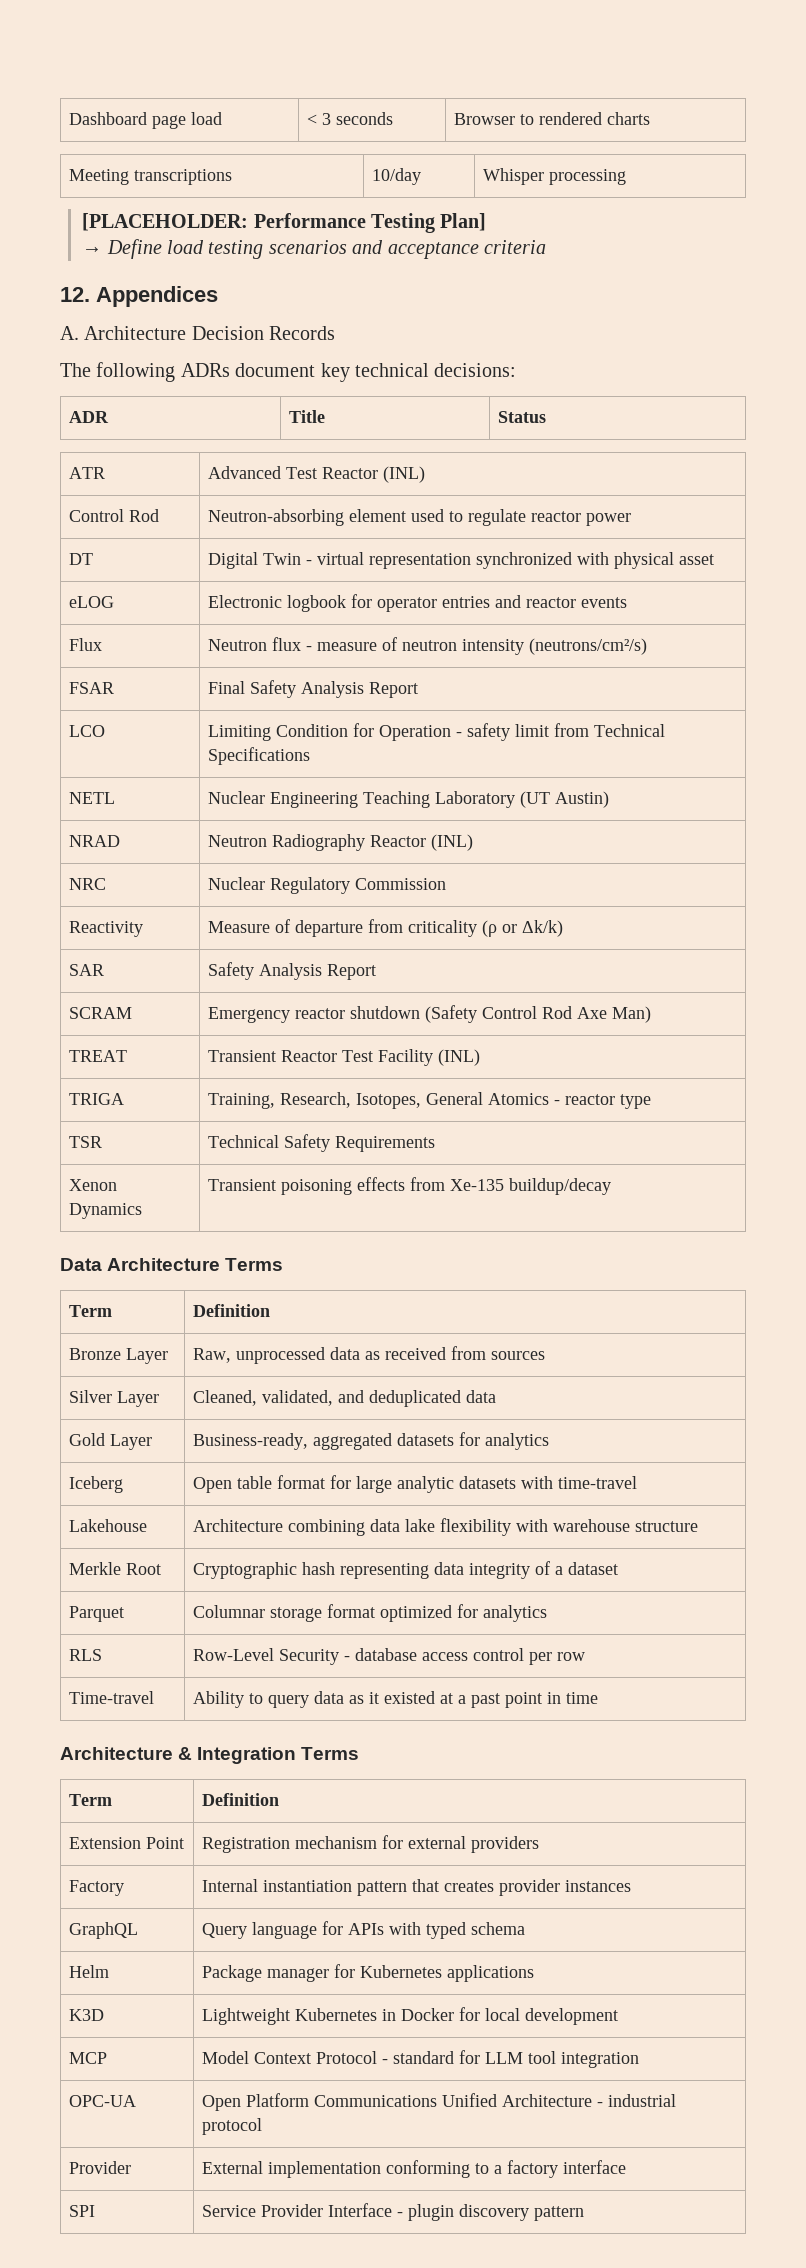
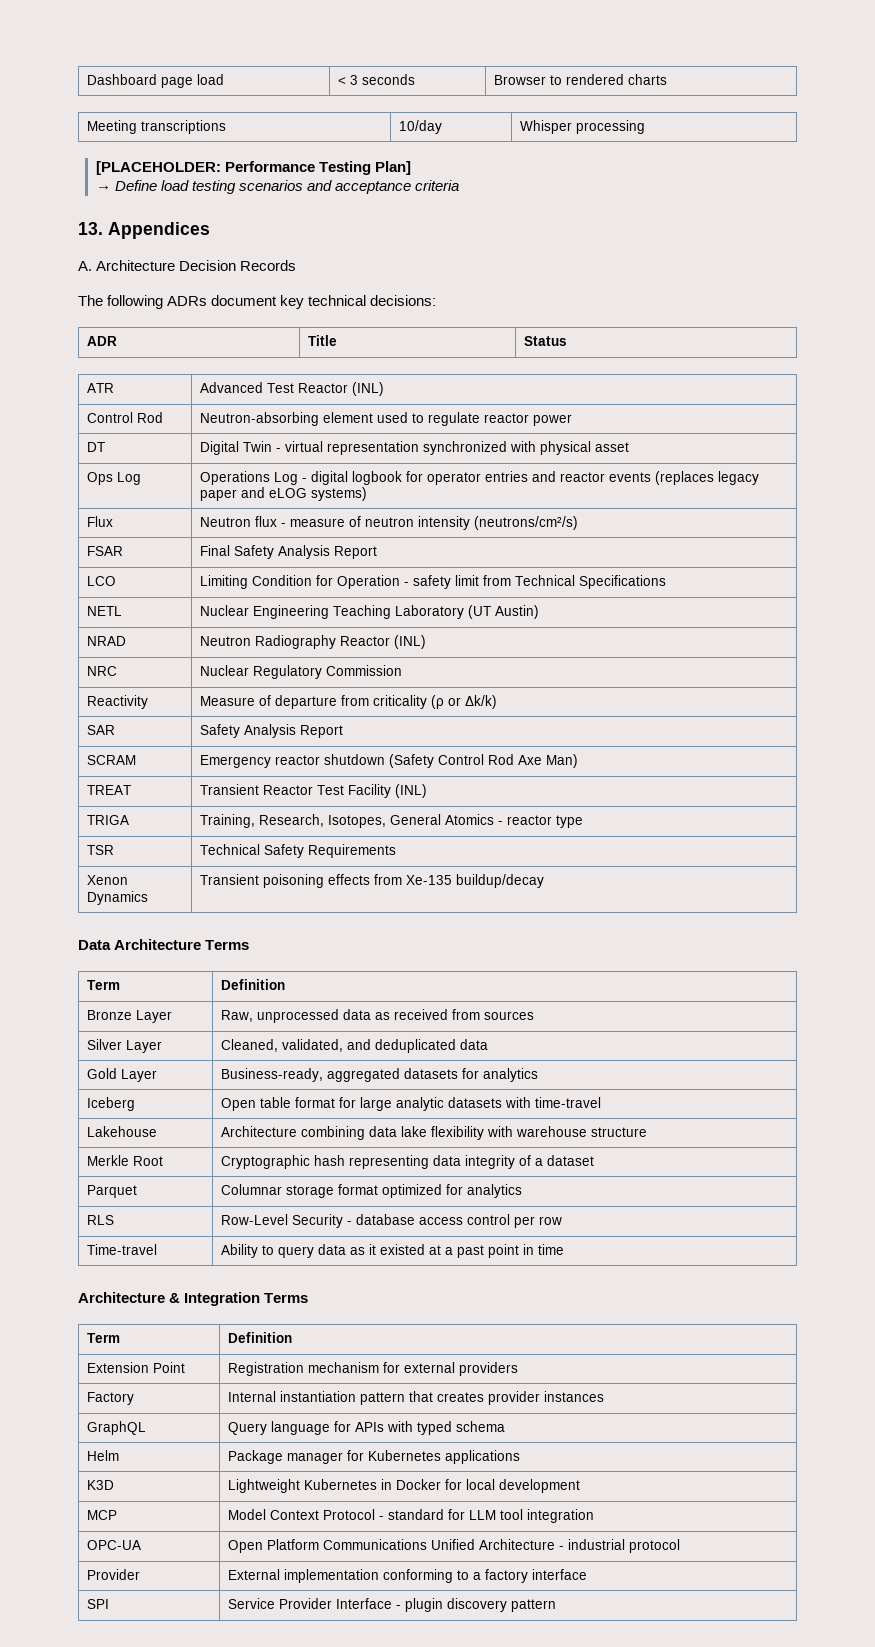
- 12. Appendices
+ 13. Appendices
- eLOG | Electronic logbook for operator entries and reactor events
+ Ops Log | Operations Log - digital logbook for operator entries and reactor events (replaces legacy paper and eLOG systems)

